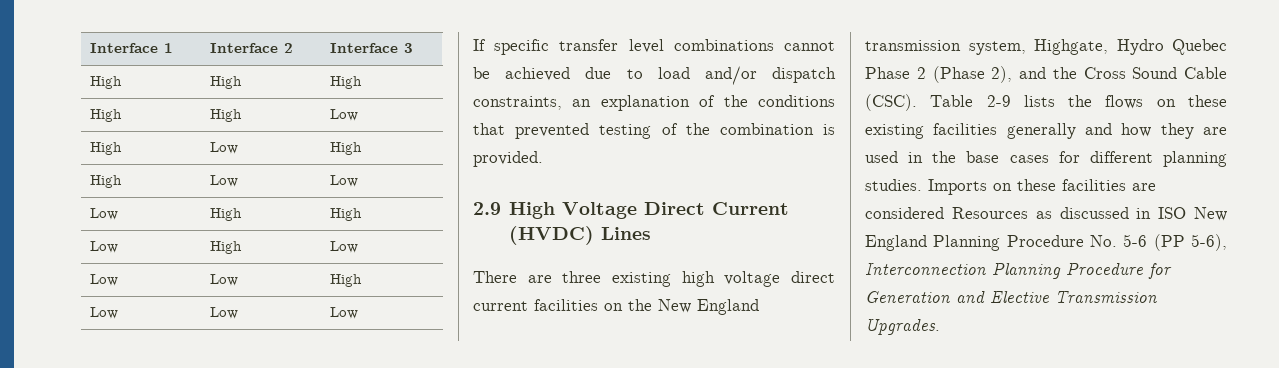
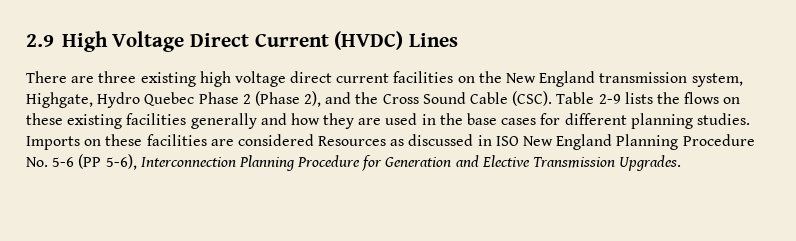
- Interface 1 | Interface 2 | Interface 3
- High | High | High
- High | High | Low
- High | Low | High
- High | Low | Low
- Low | High | High
- Low | High | Low
- Low | Low | High
- Low | Low | Low
- If specific transfer level combinations cannot be achieved due to load and/or dispatch constraints, an explanation of the conditions that prevented testing of the combination is provided.

